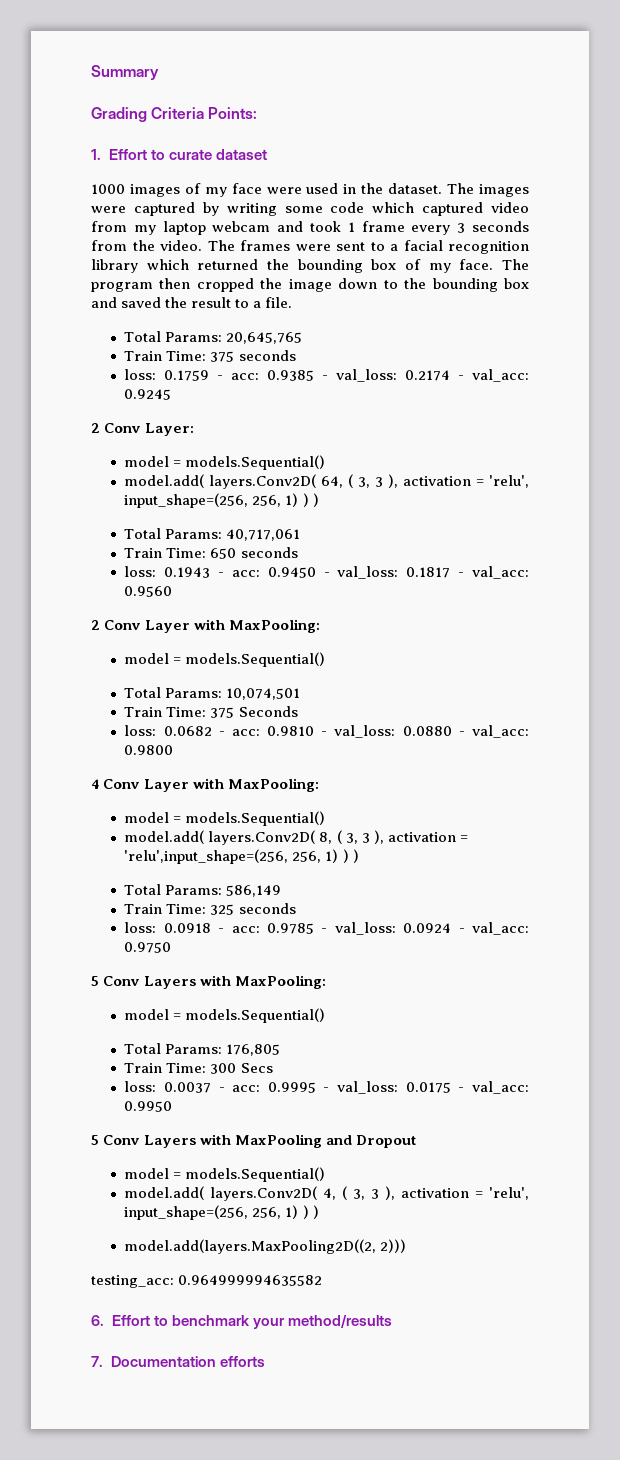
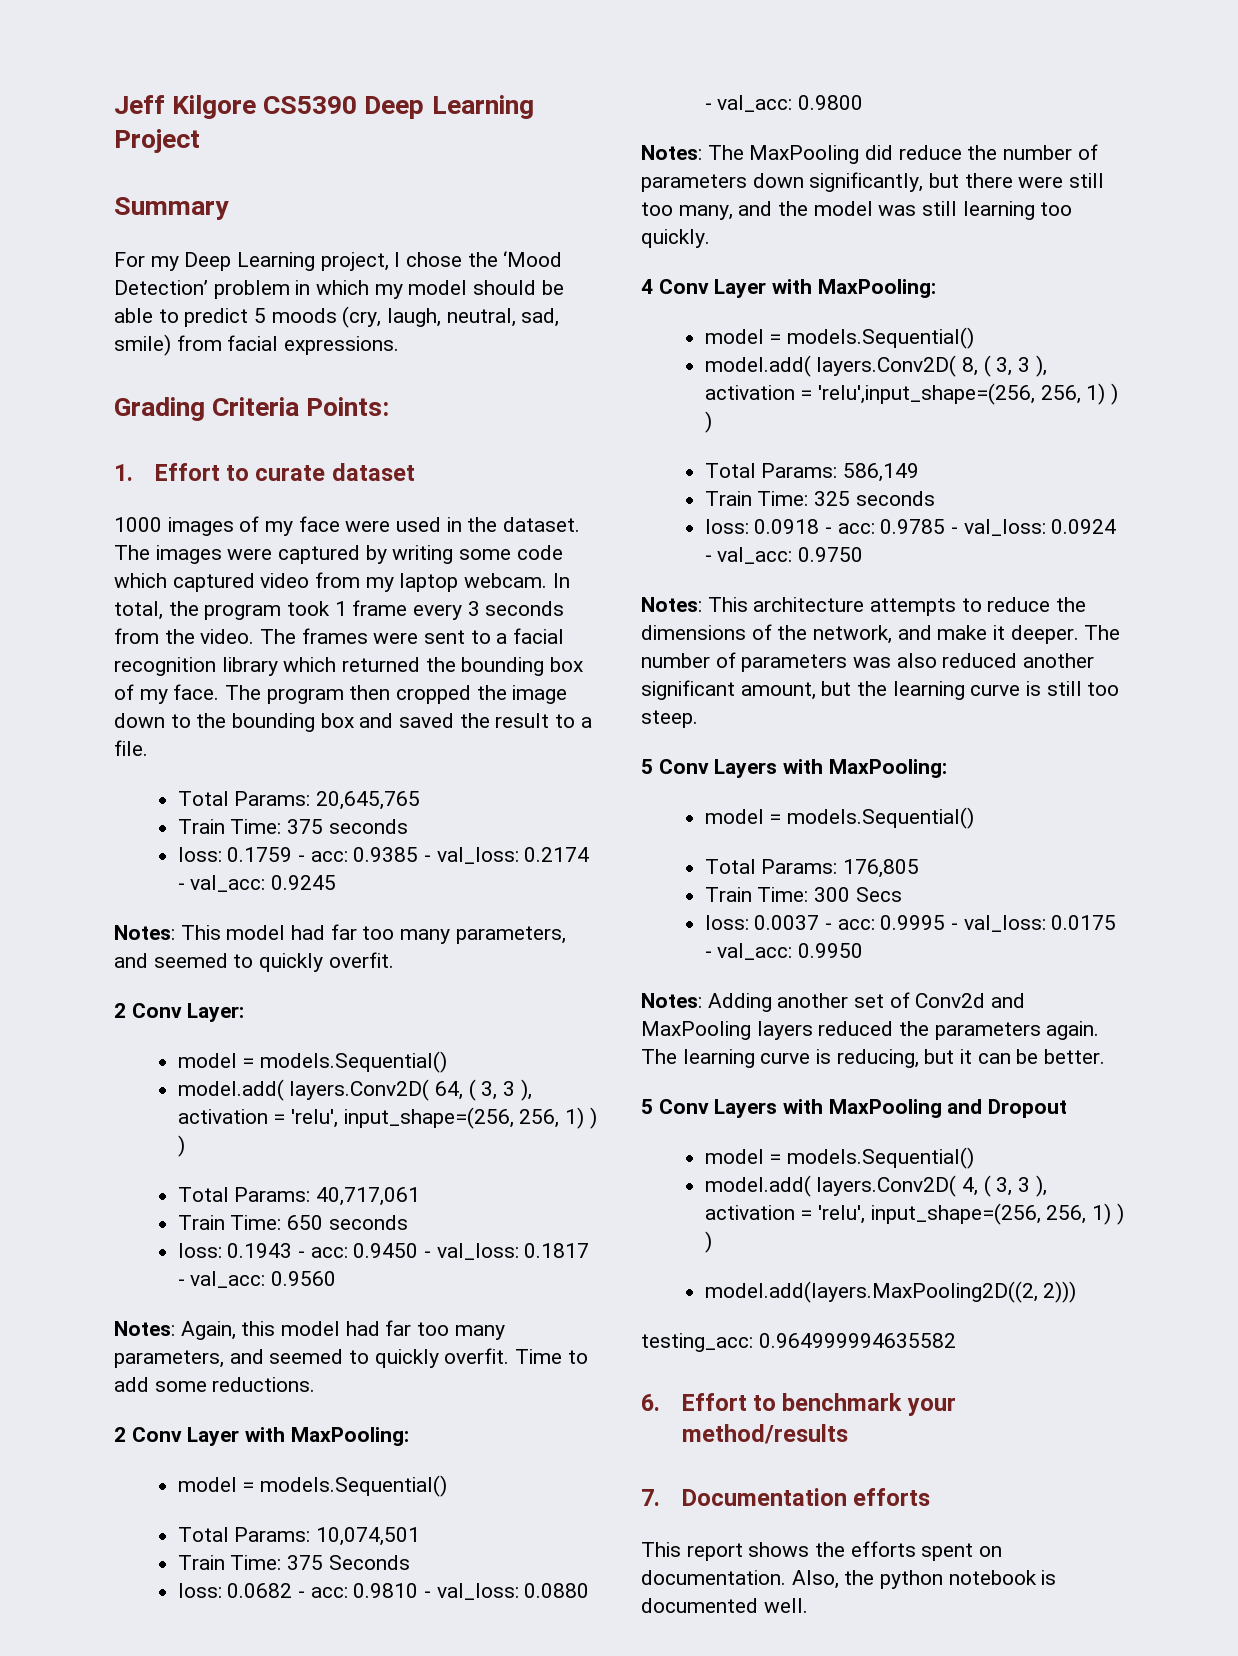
+ Jeff Kilgore CS5390 Deep Learning Project
  Summary
+ For my Deep Learning project, I chose the ‘Mood Detection’ problem in which my model should be able to predict 5 moods (cry, laugh, neutral, sad, smile) from facial expressions.
- The images were captured by writing some code which captured video from my laptop webcam and took 1 frame every 3 seconds from the video.
+ The images were captured by writing some code which captured video from my laptop webcam. In total, the program took 1 frame every 3 seconds from the video.
+ Notes: This model had far too many parameters, and seemed to quickly overfit.
+ Notes: Again, this model had far too many parameters, and seemed to quickly overfit. Time to add some reductions.
+ Notes: The MaxPooling did reduce the number of parameters down significantly, but there were still too many, and the model was still learning too quickly.
+ Notes: This architecture attempts to reduce the dimensions of the network, and make it deeper. The number of parameters was also reduced another significant amount, but the learning curve is still too steep.
+ Notes: Adding another set of Conv2d and MaxPooling layers reduced the parameters again. The learning curve is reducing, but it can be better.
+ This report shows the efforts spent on documentation. Also, the python notebook is documented well.

